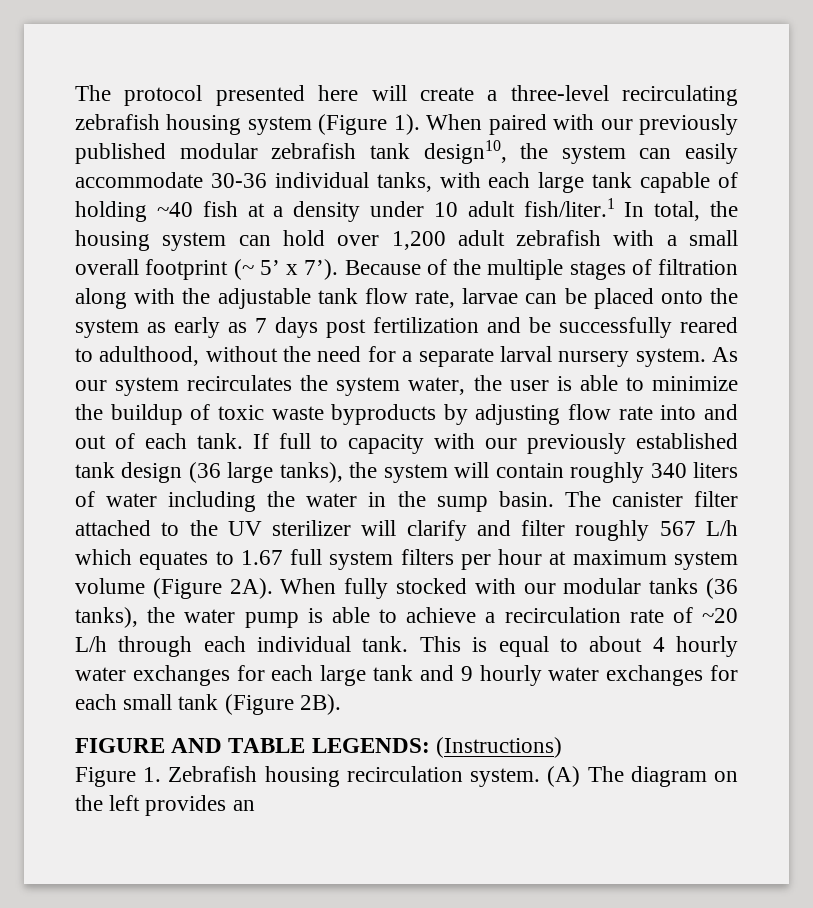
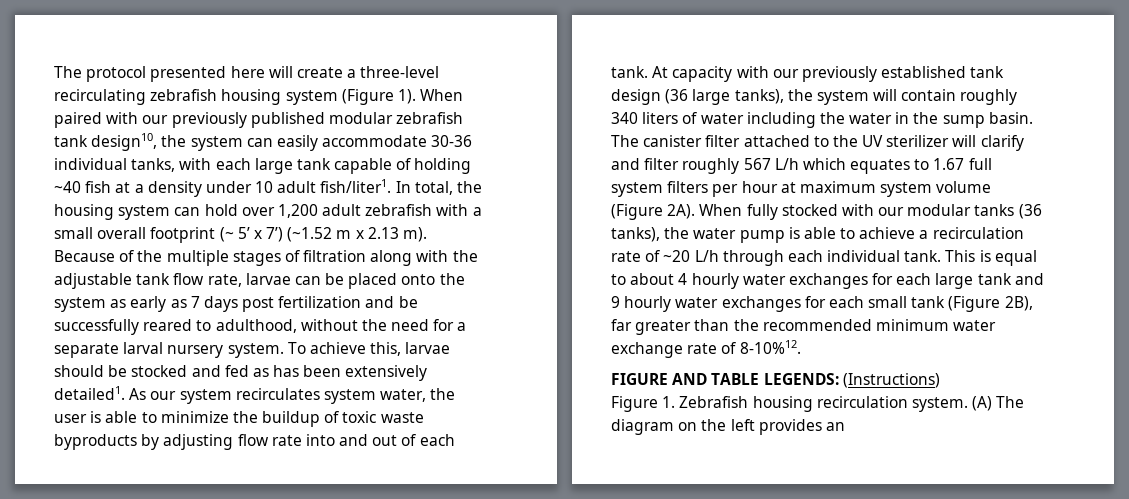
- When paired with our previously published modular zebrafish tank design10, the system can easily accommodate 30-36 individual tanks, with each large tank capable of holding ~40 fish at a density under 10 adult fish/liter.1 In total, the housing system can hold over 1,200 adult zebrafish with a small overall footprint (~ 5’ x 7’).
+ When paired with our previously published modular zebrafish tank design10, the system can easily accommodate 30-36 individual tanks, with each large tank capable of holding ~40 fish at a density under 10 adult fish/liter1. In total, the housing system can hold over 1,200 adult zebrafish with a small overall footprint (~ 5’ x 7’) (~1.52 m x 2.13 m).
+ To achieve this, larvae should be stocked and fed as has been extensively detailed1.
- As our system recirculates the system water, the user is able to minimize the buildup of toxic waste byproducts by adjusting flow rate into and out of each tank.
+ As our system recirculates system water, the user is able to minimize the buildup of toxic waste byproducts by adjusting flow rate into and out of each tank.
- If full to capacity with our previously established tank design (36 large tanks), the system will contain roughly 340 liters of water including the water in the sump basin.
+ At capacity with our previously established tank design (36 large tanks), the system will contain roughly 340 liters of water including the water in the sump basin.
- This is equal to about 4 hourly water exchanges for each large tank and 9 hourly water exchanges for each small tank (Figure 2B).
+ This is equal to about 4 hourly water exchanges for each large tank and 9 hourly water exchanges for each small tank (Figure 2B), far greater than the recommended minimum water exchange rate of 8-10%12.

